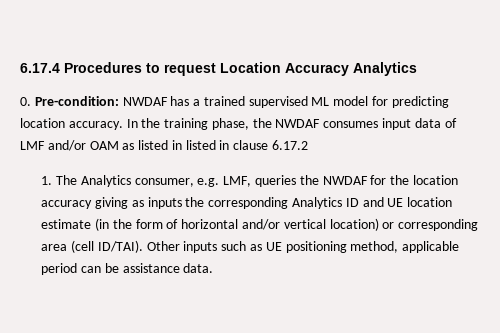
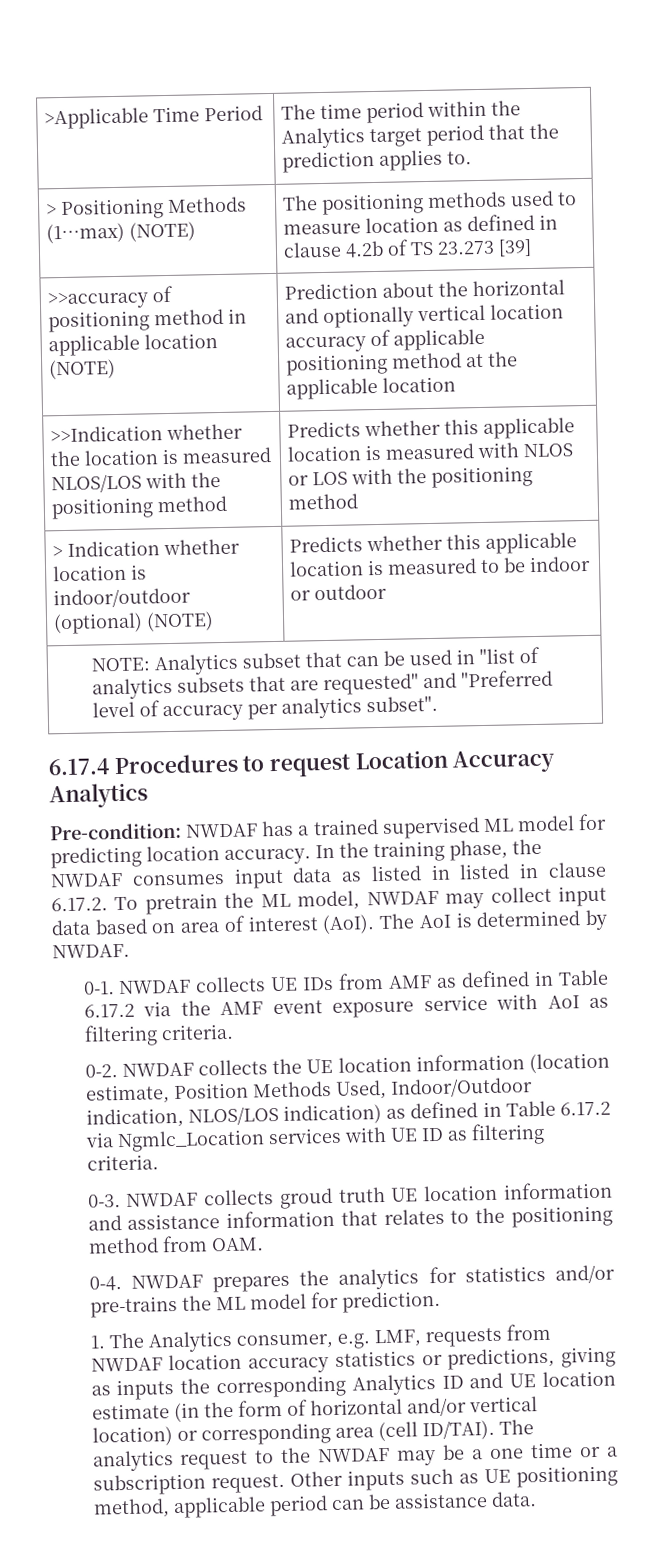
+ >Applicable Time Period | The time period within the Analytics target period that the prediction applies to.
+ > Positioning Methods (1…max) (NOTE) | The positioning methods used to measure location as defined in clause 4.2b of TS 23.273 [39]
+ >>accuracy of positioning method in applicable location (NOTE) | Prediction about the horizontal and optionally vertical location accuracy of applicable positioning method at the applicable location
+ >>Indication whether the location is measured NLOS/LOS with the positioning method | Predicts whether this applicable location is measured with NLOS or LOS with the positioning method
+ > Indication whether location is indoor/outdoor (optional) (NOTE) | Predicts whether this applicable location is measured to be indoor or outdoor
+ NOTE: Analytics subset that can be used in "list of analytics subsets that are requested" and "Preferred level of accuracy per analytics subset".
- 0. Pre-condition: NWDAF has a trained supervised ML model for predicting location accuracy.
+ Pre-condition: NWDAF has a trained supervised ML model for predicting location accuracy.
- In the training phase, the NWDAF consumes input data of LMF and/or OAM as listed in listed in clause 6.17.2
+ In the training phase, the NWDAF consumes input data as listed in listed in clause 6.17.2. To pretrain the ML model, NWDAF may collect input data based on area of interest (AoI). The AoI is determined by NWDAF.
+ 0-1. NWDAF collects UE IDs from AMF as defined in Table 6.17.2 via the AMF event exposure service with AoI as filtering criteria.
+ 0-2. NWDAF collects the UE location information (location estimate, Position Methods Used, Indoor/Outdoor indication, NLOS/LOS indication) as defined in Table 6.17.2 via Ngmlc_Location services with UE ID as filtering criteria.
+ 0-3. NWDAF collects groud truth UE location information and assistance information that relates to the positioning method from OAM.
+ 0-4. NWDAF prepares the analytics for statistics and/or pre-trains the ML model for prediction.
- 1. The Analytics consumer, e.g. LMF, queries the NWDAF for the location accuracy giving as inputs the corresponding Analytics ID and UE location estimate (in the form of horizontal and/or vertical location) or corresponding area (cell ID/TAI).
+ 1. The Analytics consumer, e.g. LMF, requests from NWDAF location accuracy statistics or predictions, giving as inputs the corresponding Analytics ID and UE location estimate (in the form of horizontal and/or vertical location) or corresponding area (cell ID/TAI).
+ The analytics request to the NWDAF may be a one time or a subscription request.

